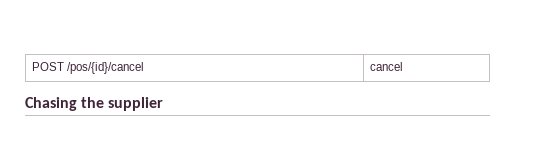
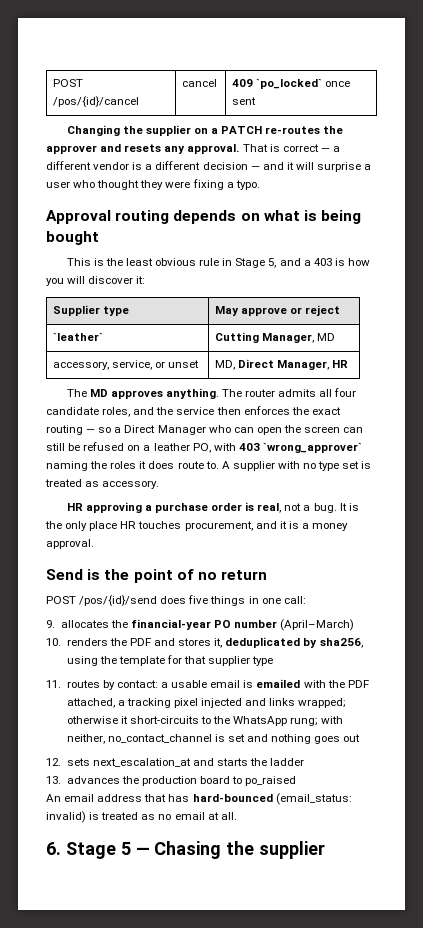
- POST /pos/{id}/cancel | cancel
- Chasing the supplier
+ POST /pos/{id}/cancel | cancel | 409 `po_locked` once sent
+ Changing the supplier on a PATCH re-routes the approver and resets any approval. That is correct — a different vendor is a different decision — and it will surprise a user who thought they were fixing a typo.
+ Approval routing depends on what is being bought
+ This is the least obvious rule in Stage 5, and a 403 is how you will discover it:
+ Supplier type | May approve or reject
+ `leather` | Cutting Manager, MD
+ accessory, service, or unset | MD, Direct Manager, HR
+ The MD approves anything. The router admits all four candidate roles, and the service then enforces the exact routing — so a Direct Manager who can open the screen can still be refused on a leather PO, with 403 `wrong_approver` naming the roles it does route to. A supplier with no type set is treated as accessory.
+ HR approving a purchase order is real, not a bug. It is the only place HR touches procurement, and it is a money approval.
+ Send is the point of no return
+ POST /pos/{id}/send does five things in one call:
+ 9. allocates the financial-year PO number (April–March)
+ 10. renders the PDF and stores it, deduplicated by sha256, using the template for that supplier type
+ 11. routes by contact: a usable email is emailed with the PDF attached, a tracking pixel injected and links wrapped; otherwise it short-circuits to the WhatsApp rung; with neither, no_contact_channel is set and nothing goes out
+ 12. sets next_escalation_at and starts the ladder
+ 13. advances the production board to po_raised
+ An email address that has hard-bounced (email_status: invalid) is treated as no email at all.
+ 6. Stage 5 — Chasing the supplier

